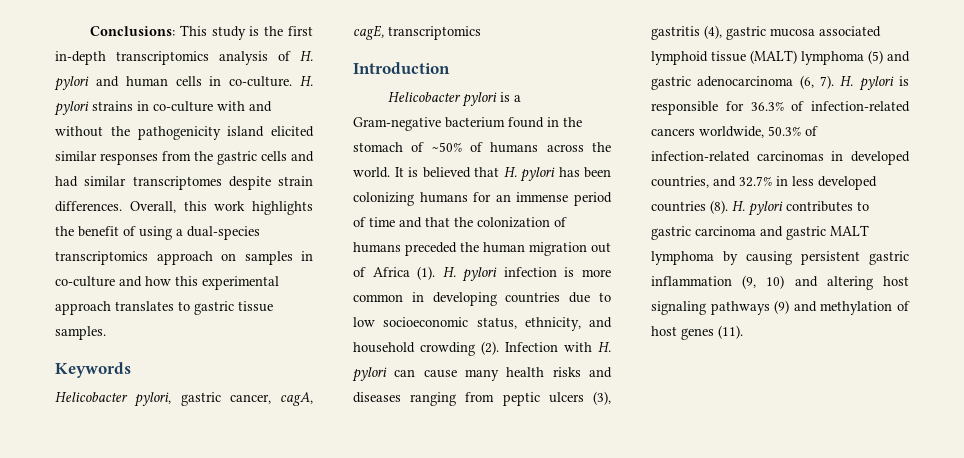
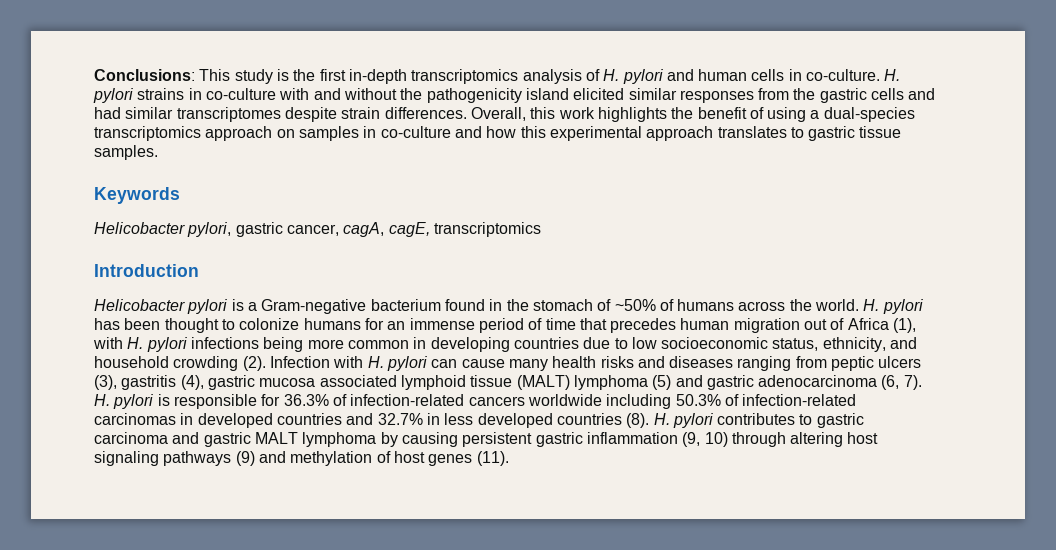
- It is believed that H. pylori has been colonizing humans for an immense period of time and that the colonization of humans preceded the human migration out of Africa (1). H. pylori infection is more common in developing countries due to low socioeconomic status, ethnicity, and household crowding (2).
+ H. pylori has been thought to colonize humans for an immense period of time that precedes human migration out of Africa (1), with H. pylori infections being more common in developing countries due to low socioeconomic status, ethnicity, and household crowding (2).
- H. pylori is responsible for 36.3% of infection-related cancers worldwide, 50.3% of infection-related carcinomas in developed countries, and 32.7% in less developed countries (8).
+ H. pylori is responsible for 36.3% of infection-related cancers worldwide including 50.3% of infection-related carcinomas in developed countries and 32.7% in less developed countries (8).
- H. pylori contributes to gastric carcinoma and gastric MALT lymphoma by causing persistent gastric inflammation (9, 10) and altering host signaling pathways (9) and methylation of host genes (11).
+ H. pylori contributes to gastric carcinoma and gastric MALT lymphoma by causing persistent gastric inflammation (9, 10) through altering host signaling pathways (9) and methylation of host genes (11).

